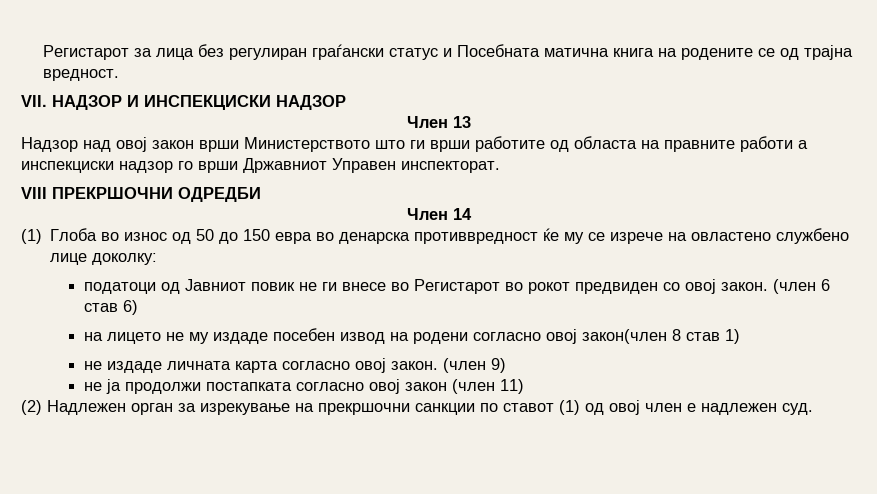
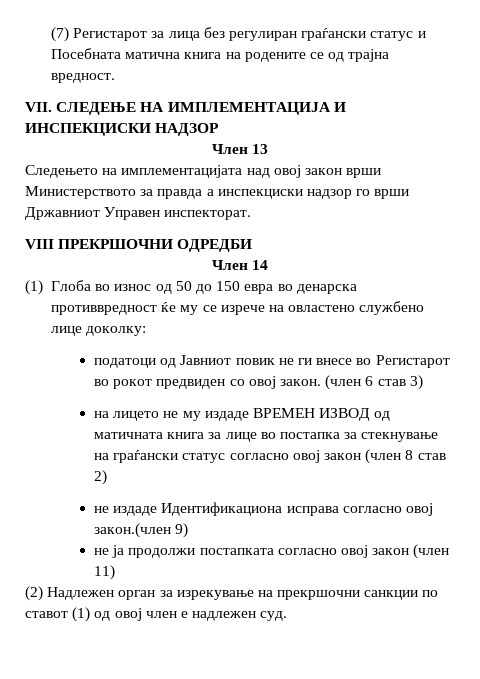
- Регистарот за лица без регулиран граѓански статус и Посебната матична книга на родените се од трајна вредност.
+ (7) Регистарот за лица без регулиран граѓански статус и Посебната матична книга на родените се од трајна вредност.
- VII. НАДЗОР И ИНСПЕКЦИСКИ НАДЗОР
+ VII. СЛЕДЕЊЕ НА ИМПЛЕМЕНТАЦИЈА И ИНСПЕКЦИСКИ НАДЗОР
- Надзор над овој закон врши Министерството што ги врши работите од областа на правните работи а инспекциски надзор го врши Државниот Управен инспекторат.
+ Следењето на имплементацијата над овој закон врши Министерството за правда а инспекциски надзор го врши Државниот Управен инспекторат.
- (член 6 став 6)
+ (член 6 став 3)
- на лицето не му издаде посебен извод на родени согласно овој закон(член 8 став 1)
+ на лицето не му издаде ВРЕМЕН ИЗВОД од матичната книга за лице во постапка за стекнување на граѓански статус согласно овој закон (член 8 став 2)
- не издаде личната карта согласно овој закон. (член 9)
+ не издаде Идентификациона исправа согласно овој закон.(член 9)

